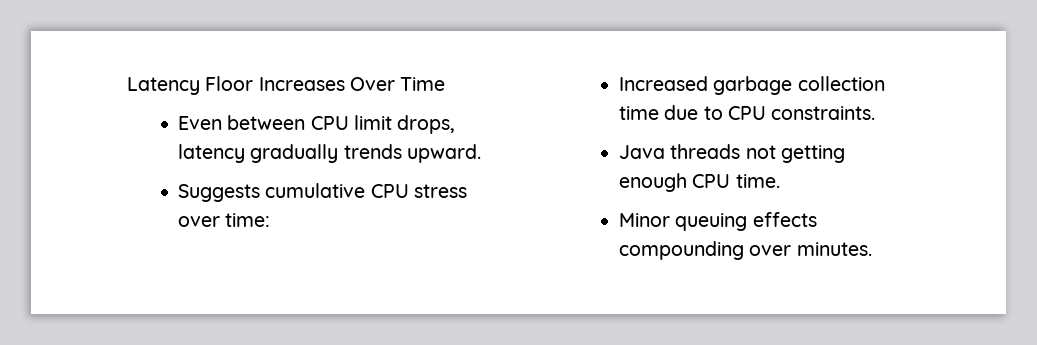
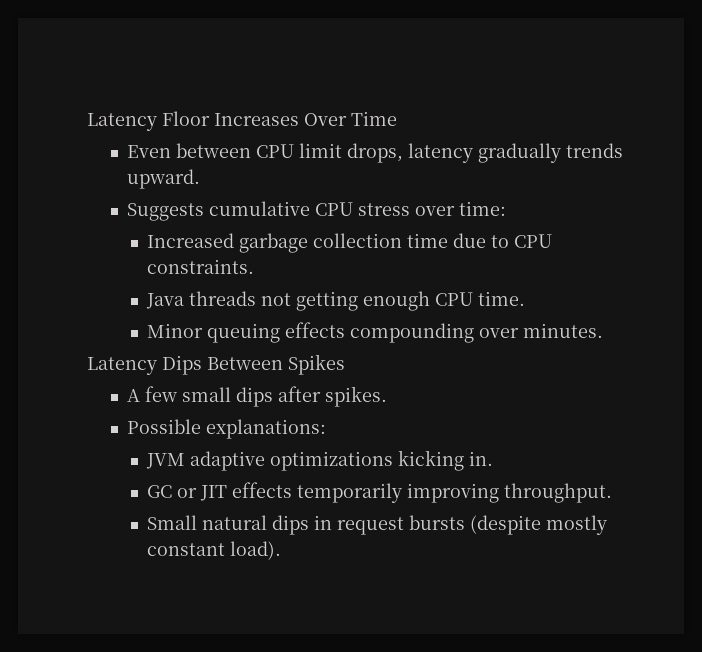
+ Latency Dips Between Spikes
+ A few small dips after spikes.
+ Possible explanations:
+ JVM adaptive optimizations kicking in.
+ GC or JIT effects temporarily improving throughput.
+ Small natural dips in request bursts (despite mostly constant load).

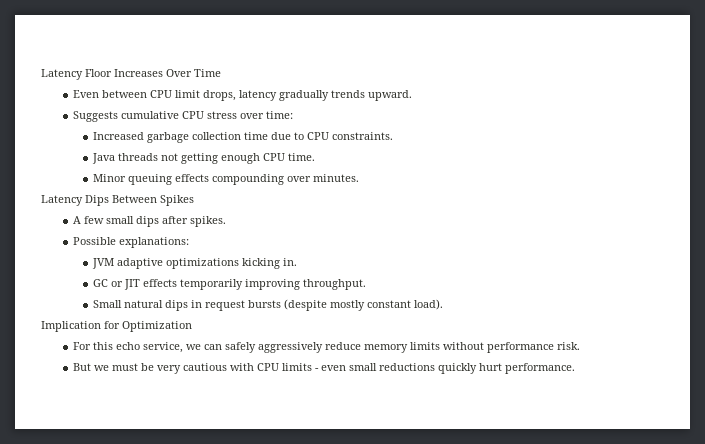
+ Implication for Optimization
+ For this echo service, we can safely aggressively reduce memory limits without performance risk.
+ But we must be very cautious with CPU limits - even small reductions quickly hurt performance.

